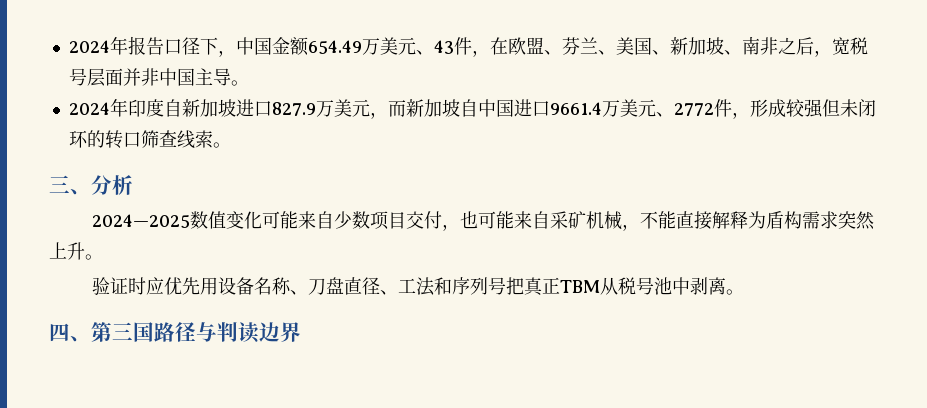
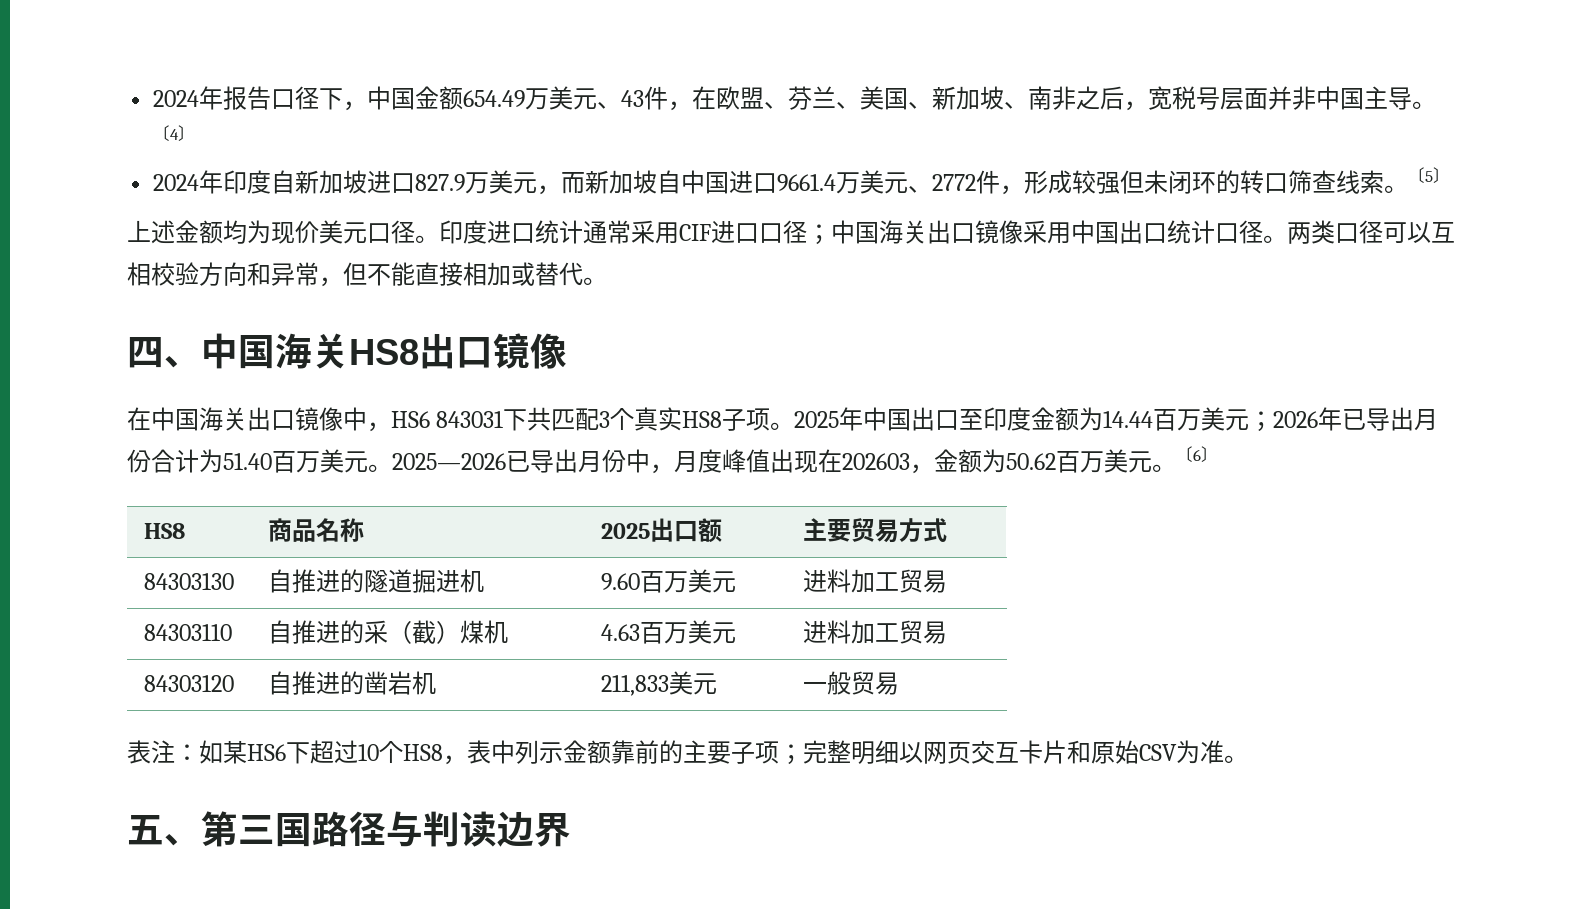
+ 〔4〕
- 2024年印度自新加坡进口827.9万美元，而新加坡自中国进口9661.4万美元、2772件，形成较强但未闭环的转口筛查线索。
- 三、分析
- 2024—2025数值变化可能来自少数项目交付，也可能来自采矿机械，不能直接解释为盾构需求突然上升。
- 验证时应优先用设备名称、刀盘直径、工法和序列号把真正TBM从税号池中剥离。
- 四、第三国路径与判读边界
+ 2024年印度自新加坡进口827.9万美元，而新加坡自中国进口9661.4万美元、2772件，形成较强但未闭环的转口筛查线索。〔5〕
+ 上述金额均为现价美元口径。印度进口统计通常采用CIF进口口径；中国海关出口镜像采用中国出口统计口径。两类口径可以互相校验方向和异常，但不能直接相加或替代。
+ 四、中国海关HS8出口镜像
+ 在中国海关出口镜像中，HS6 843031下共匹配3个真实HS8子项。2025年中国出口至印度金额为14.44百万美元；2026年已导出月份合计为51.40百万美元。2025—2026已导出月份中，月度峰值出现在202603，金额为50.62百万美元。〔6〕
+ HS8 | 商品名称 | 2025出口额 | 主要贸易方式
+ 84303130 | 自推进的隧道掘进机 | 9.60百万美元 | 进料加工贸易
+ 84303110 | 自推进的采（截）煤机 | 4.63百万美元 | 进料加工贸易
+ 84303120 | 自推进的凿岩机 | 211,833美元 | 一般贸易
+ 表注：如某HS6下超过10个HS8，表中列示金额靠前的主要子项；完整明细以网页交互卡片和原始CSV为准。
+ 五、第三国路径与判读边界

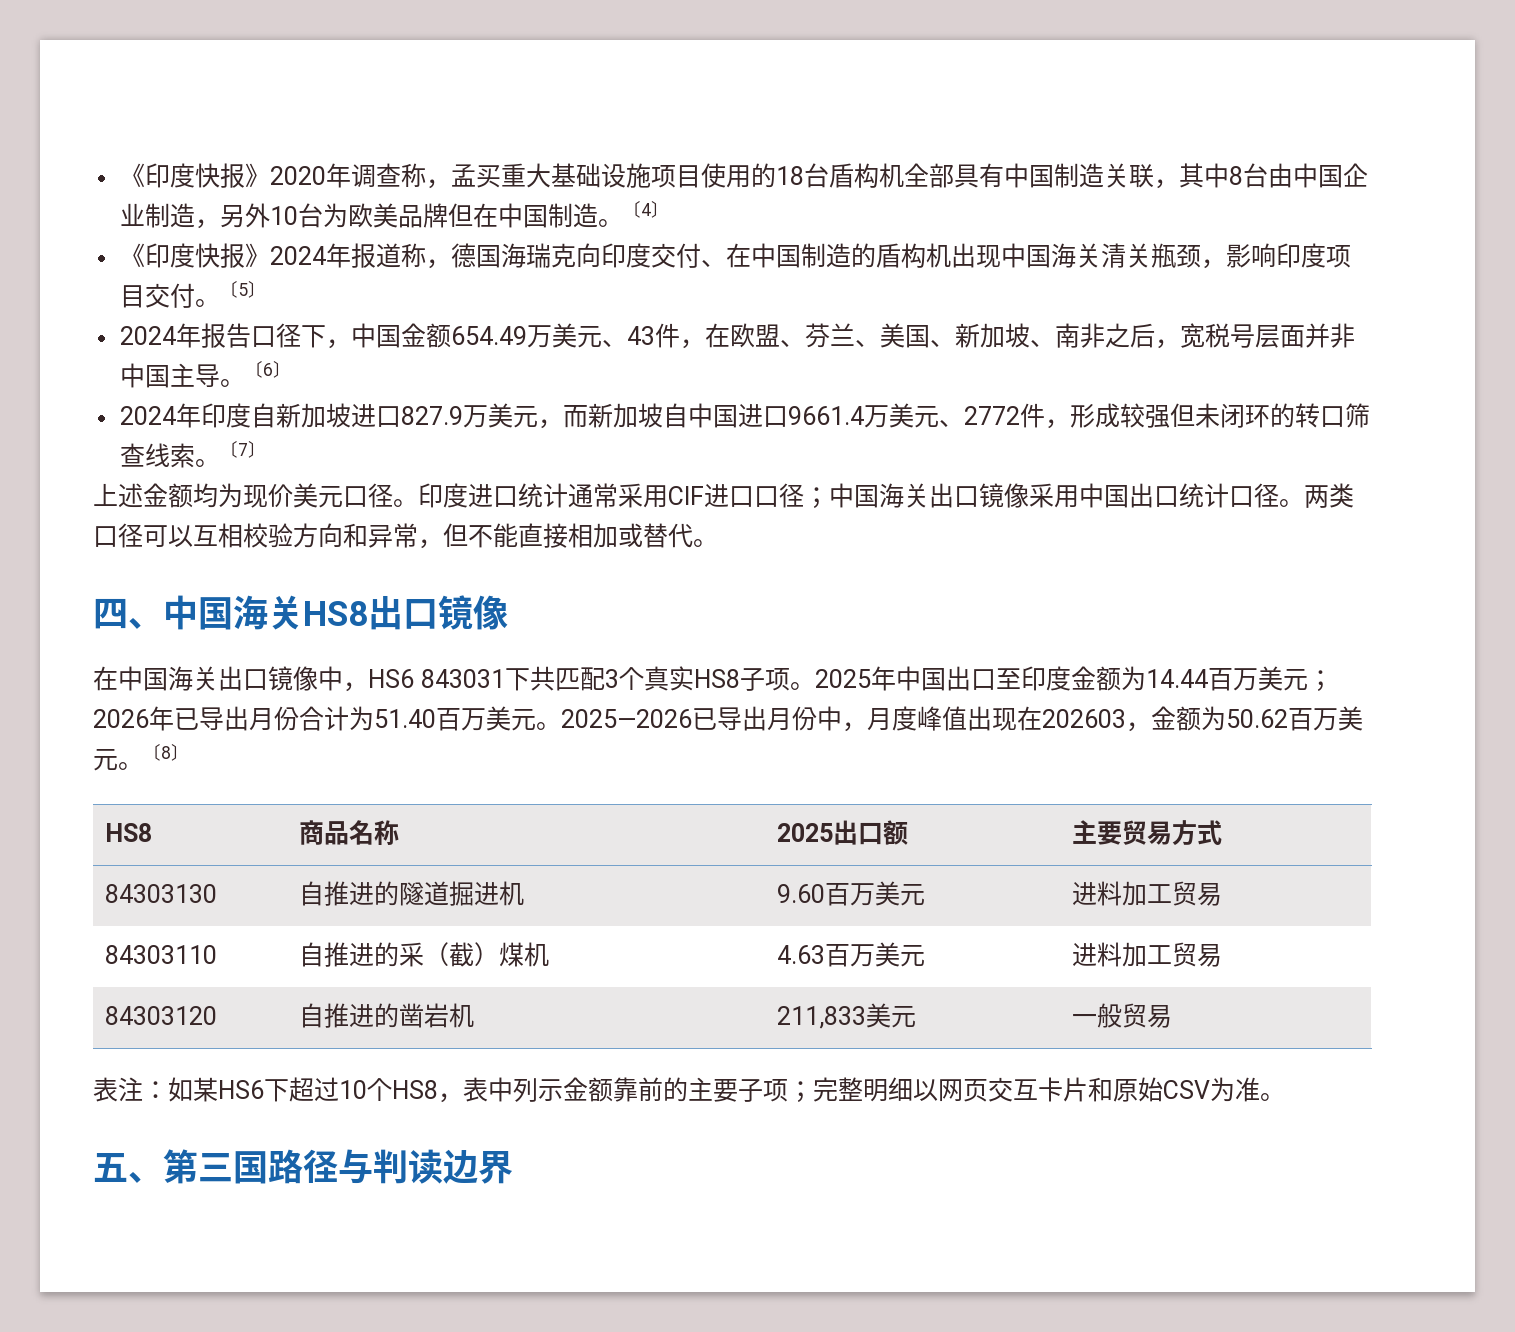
+ 《印度快报》2020年调查称，孟买重大基础设施项目使用的18台盾构机全部具有中国制造关联，其中8台由中国企业制造，另外10台为欧美品牌但在中国制造。〔4〕
+ 《印度快报》2024年报道称，德国海瑞克向印度交付、在中国制造的盾构机出现中国海关清关瓶颈，影响印度项目交付。〔5〕
- 〔4〕
+ 〔6〕
- 〔5〕
+ 〔7〕
- 〔6〕
+ 〔8〕

